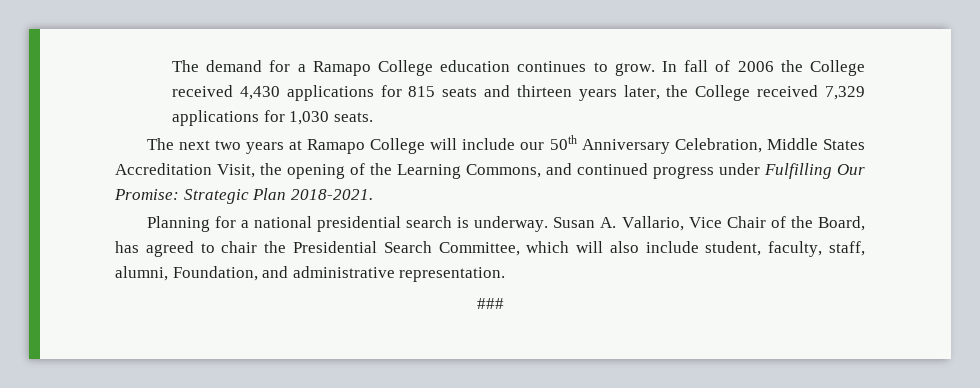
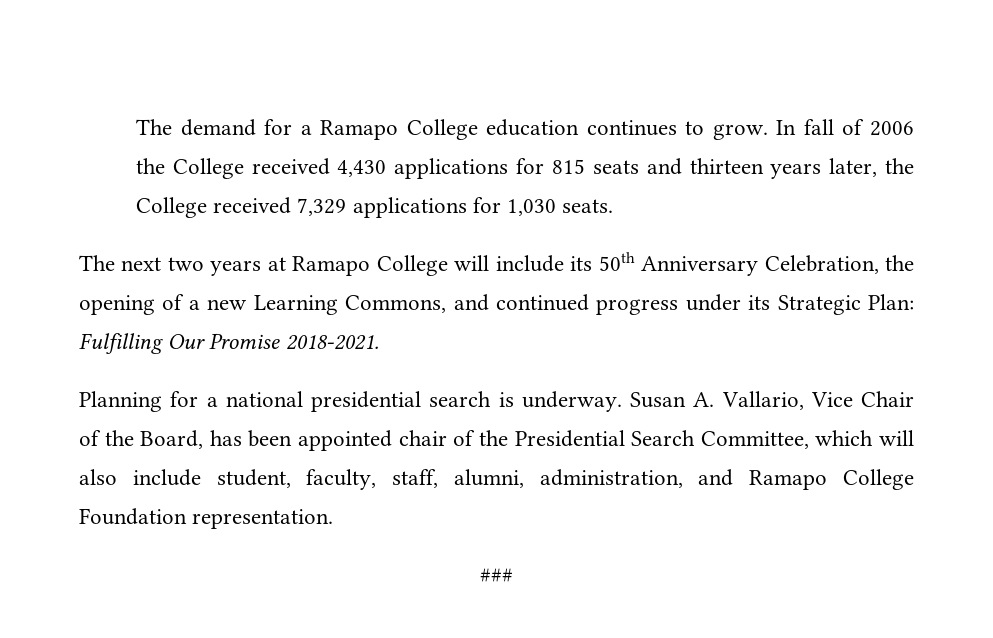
- The next two years at Ramapo College will include our 50th Anniversary Celebration, Middle States Accreditation Visit, the opening of the Learning Commons, and continued progress under Fulfilling Our Promise: Strategic Plan 2018-2021.
+ The next two years at Ramapo College will include its 50th Anniversary Celebration, the opening of a new Learning Commons, and continued progress under its Strategic Plan: Fulfilling Our Promise 2018-2021.
- Susan A. Vallario, Vice Chair of the Board, has agreed to chair the Presidential Search Committee, which will also include student, faculty, staff, alumni, Foundation, and administrative representation.
+ Susan A. Vallario, Vice Chair of the Board, has been appointed chair of the Presidential Search Committee, which will also include student, faculty, staff, alumni, administration, and Ramapo College Foundation representation.

